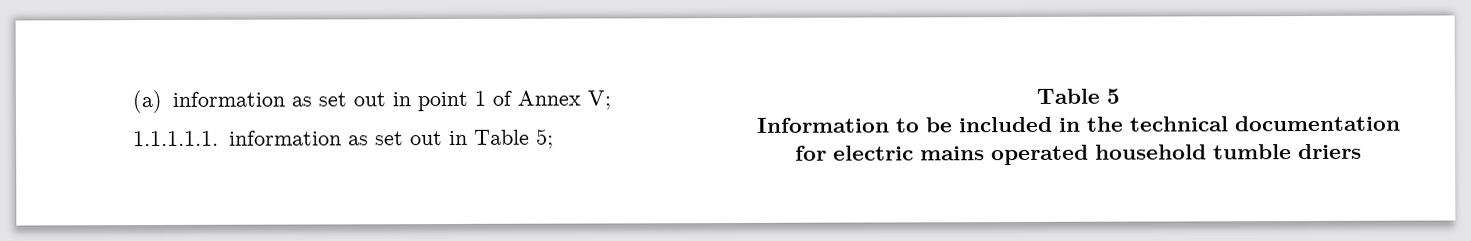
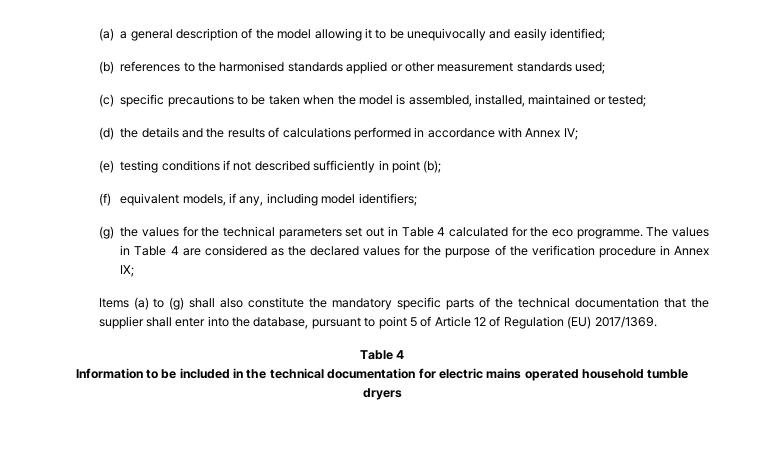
- (a) information as set out in point 1 of Annex V;
- 1.1.1.1.1. information as set out in Table 5;
- Table 5
+ (a) a general description of the model allowing it to be unequivocally and easily identified;
+ (b) references to the harmonised standards applied or other measurement standards used;
+ (c) specific precautions to be taken when the model is assembled, installed, maintained or tested;
+ (d) the details and the results of calculations performed in accordance with Annex IV;
+ (e) testing conditions if not described sufficiently in point (b);
+ (f) equivalent models, if any, including model identifiers;
+ (g) the values for the technical parameters set out in Table 4 calculated for the eco programme. The values in Table 4 are considered as the declared values for the purpose of the verification procedure in Annex IX;
+ Items (a) to (g) shall also constitute the mandatory specific parts of the technical documentation that the supplier shall enter into the database, pursuant to point 5 of Article 12 of Regulation (EU) 2017/1369.
+ Table 4
- Information to be included in the technical documentation for electric mains operated household tumble driers
+ Information to be included in the technical documentation for electric mains operated household tumble dryers

